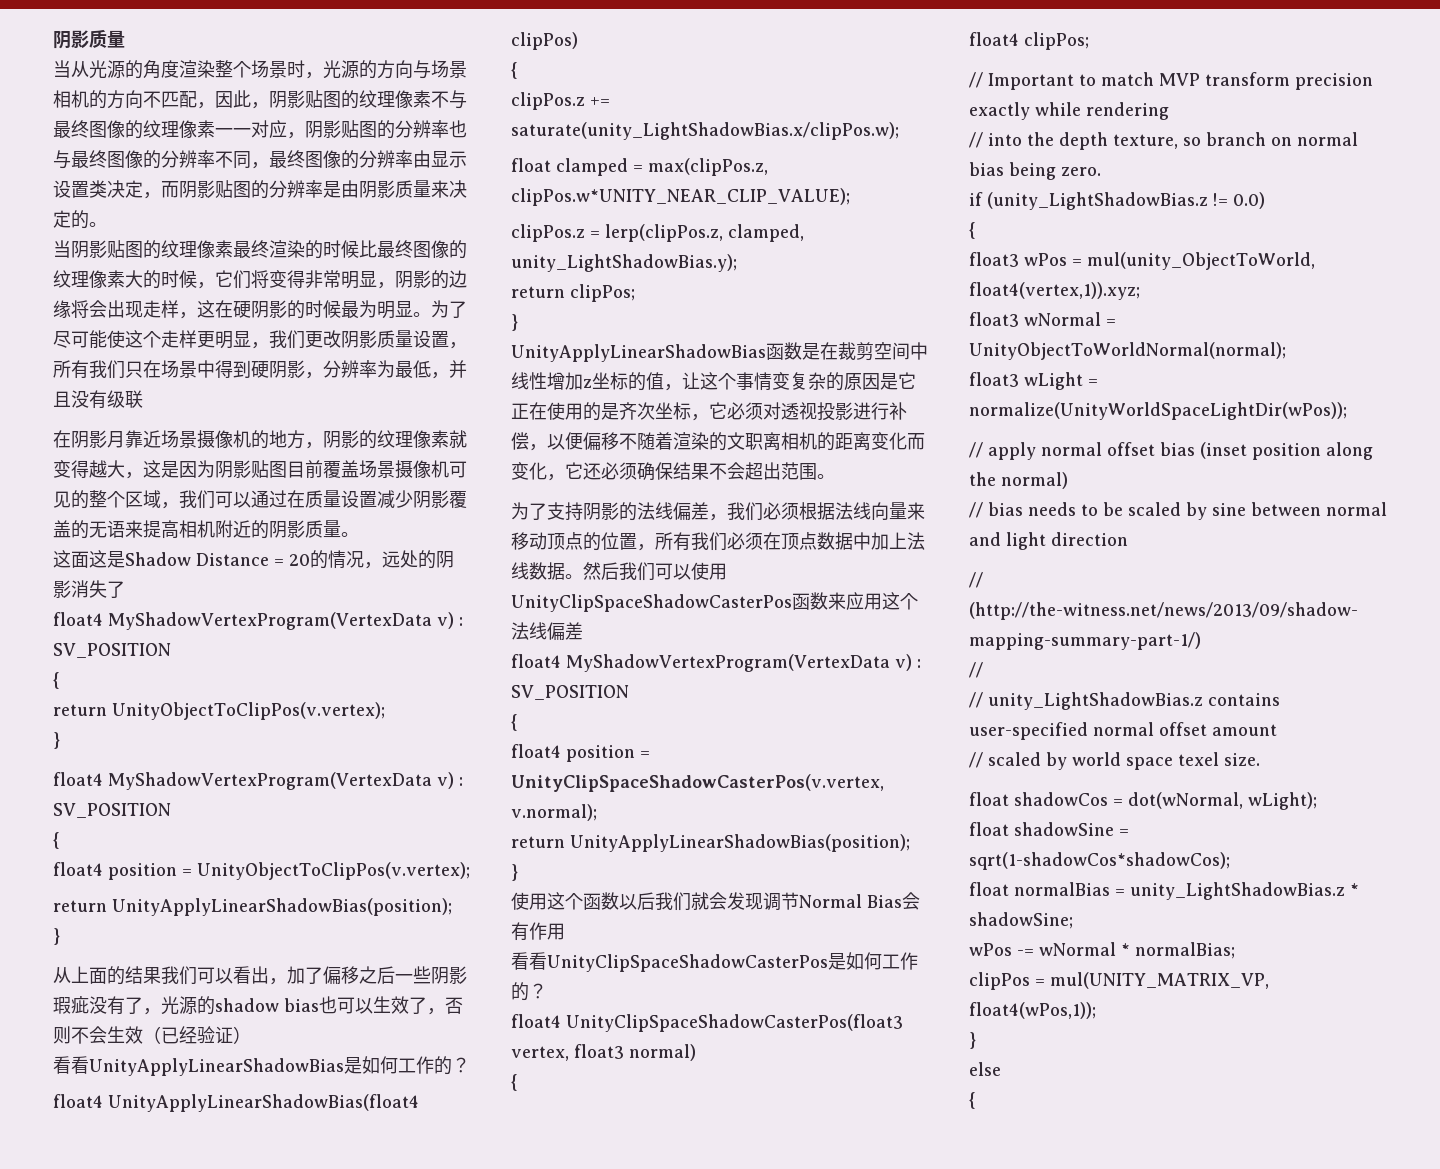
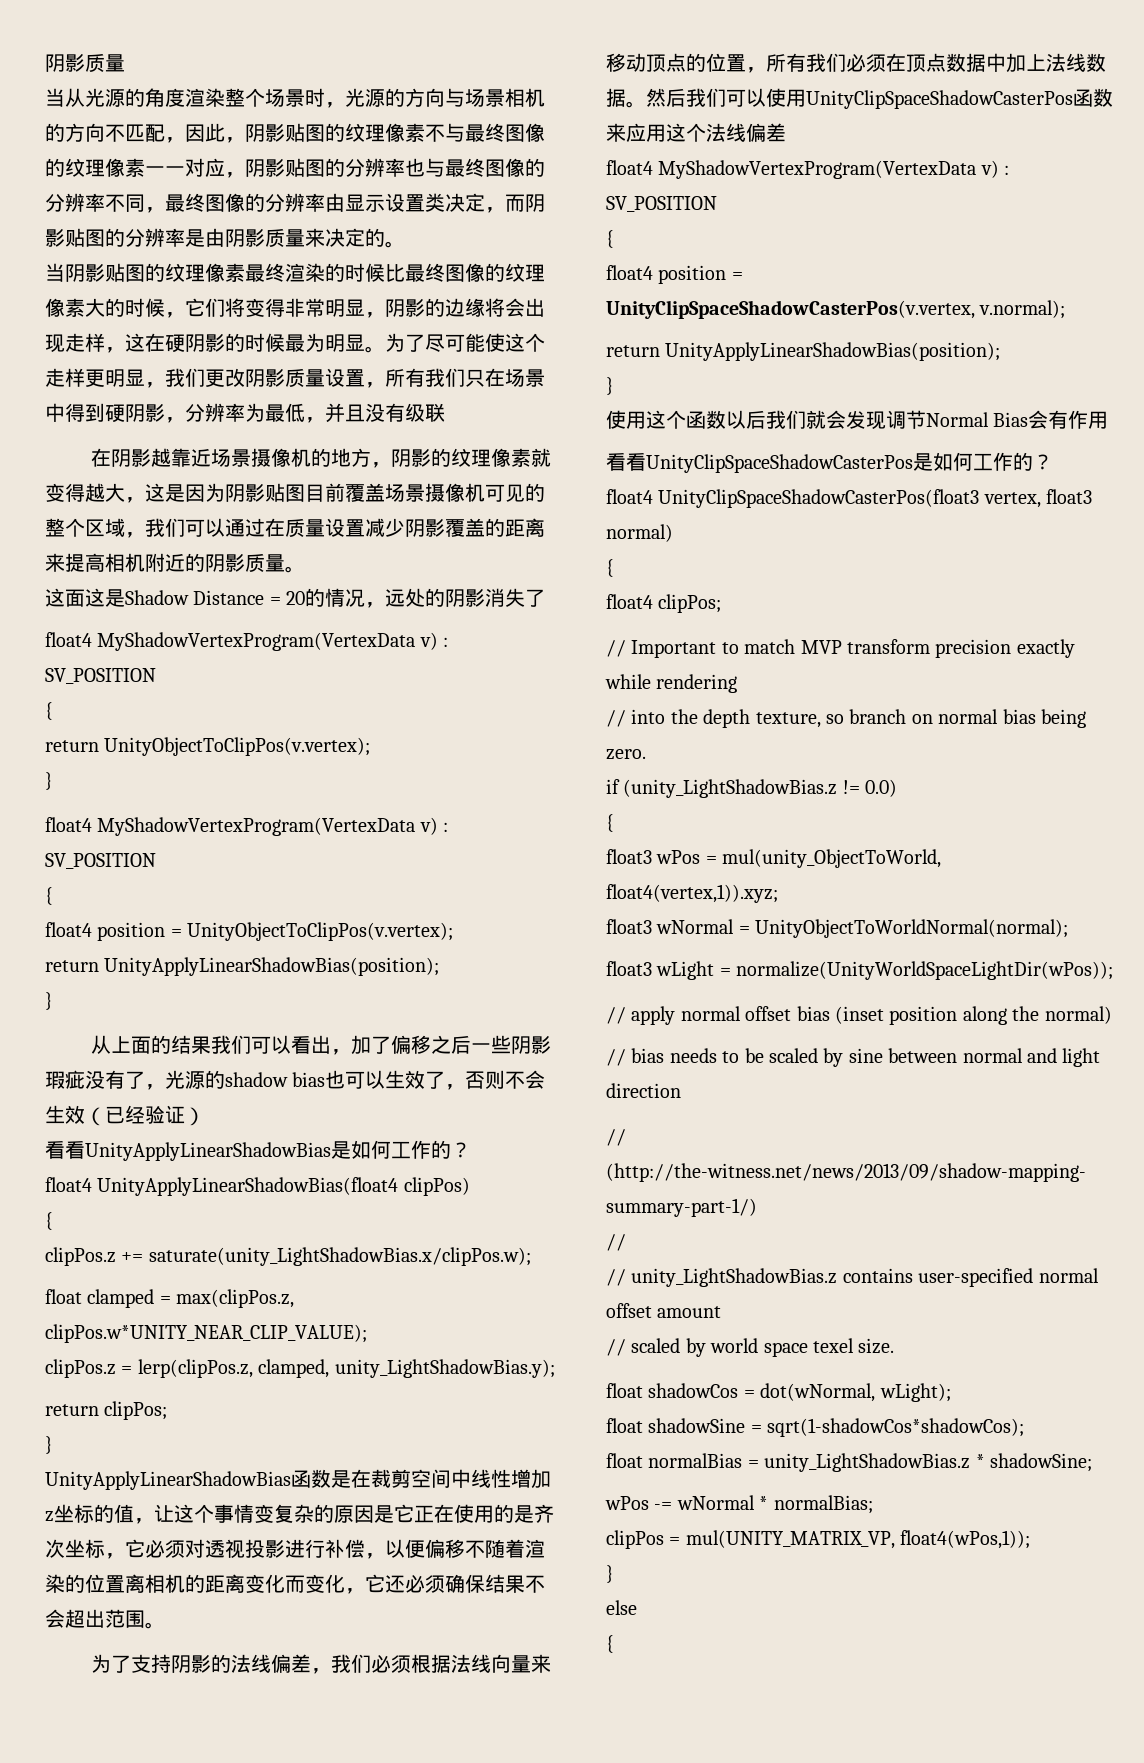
- 在阴影月靠近场景摄像机的地方，阴影的纹理像素就变得越大，这是因为阴影贴图目前覆盖场景摄像机可见的整个区域，我们可以通过在质量设置减少阴影覆盖的无语来提高相机附近的阴影质量。
+ 在阴影越靠近场景摄像机的地方，阴影的纹理像素就变得越大，这是因为阴影贴图目前覆盖场景摄像机可见的整个区域，我们可以通过在质量设置减少阴影覆盖的距离来提高相机附近的阴影质量。
- UnityApplyLinearShadowBias函数是在裁剪空间中线性增加z坐标的值，让这个事情变复杂的原因是它正在使用的是齐次坐标，它必须对透视投影进行补偿，以便偏移不随着渲染的文职离相机的距离变化而变化，它还必须确保结果不会超出范围。
+ UnityApplyLinearShadowBias函数是在裁剪空间中线性增加z坐标的值，让这个事情变复杂的原因是它正在使用的是齐次坐标，它必须对透视投影进行补偿，以便偏移不随着渲染的位置离相机的距离变化而变化，它还必须确保结果不会超出范围。

